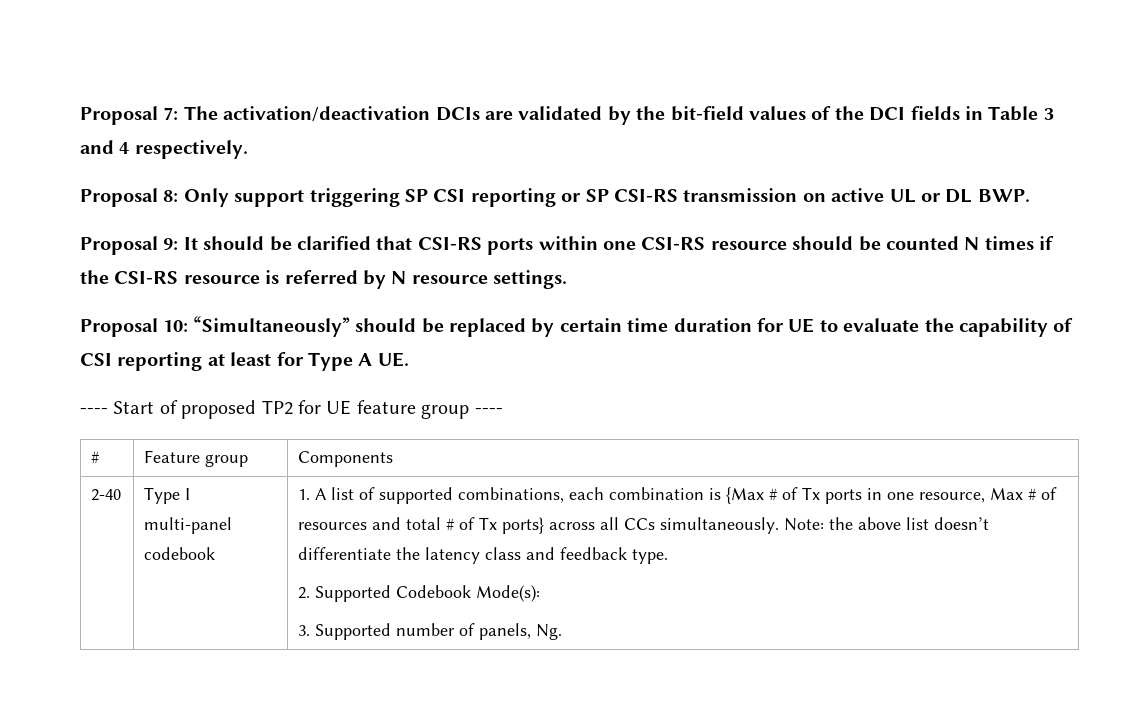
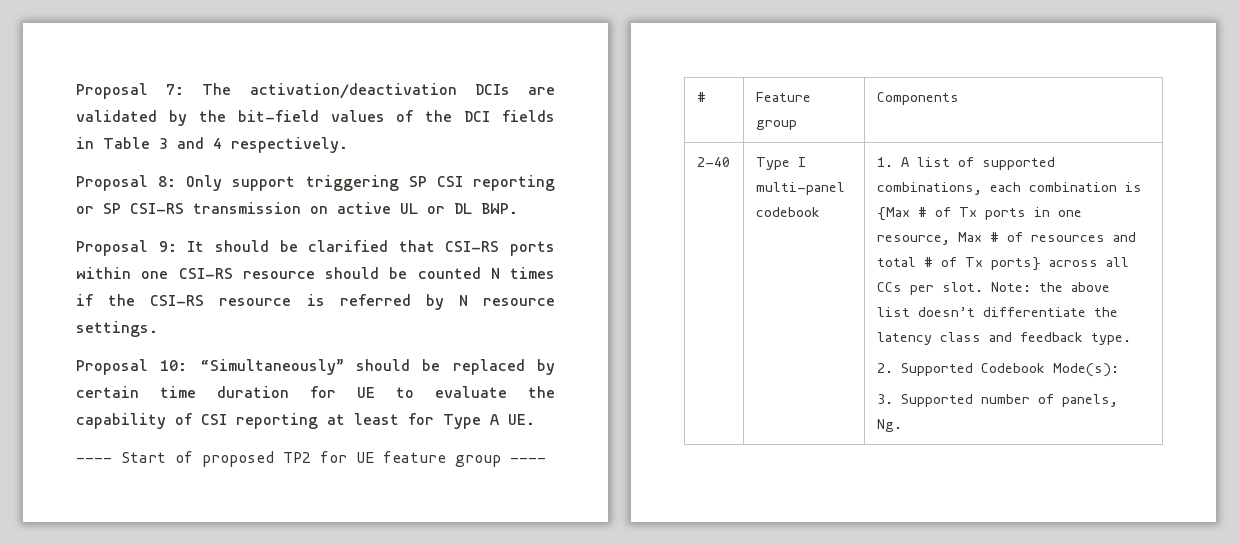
- 1. A list of supported combinations, each combination is {Max # of Tx ports in one resource, Max # of resources and total # of Tx ports} across all CCs simultaneously.
+ 1. A list of supported combinations, each combination is {Max # of Tx ports in one resource, Max # of resources and total # of Tx ports} across all CCs per slot.

